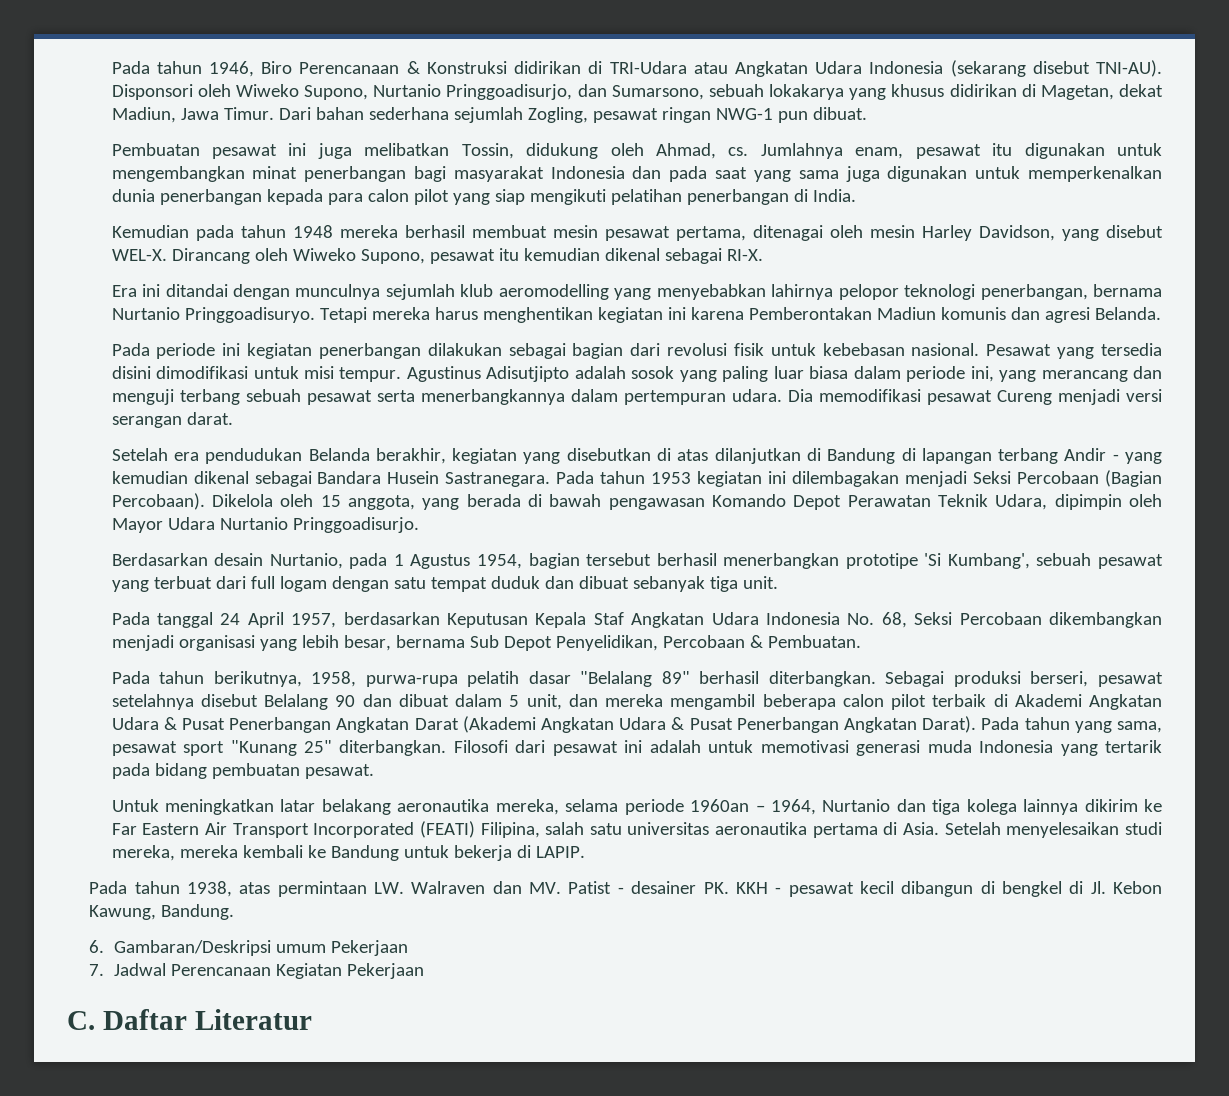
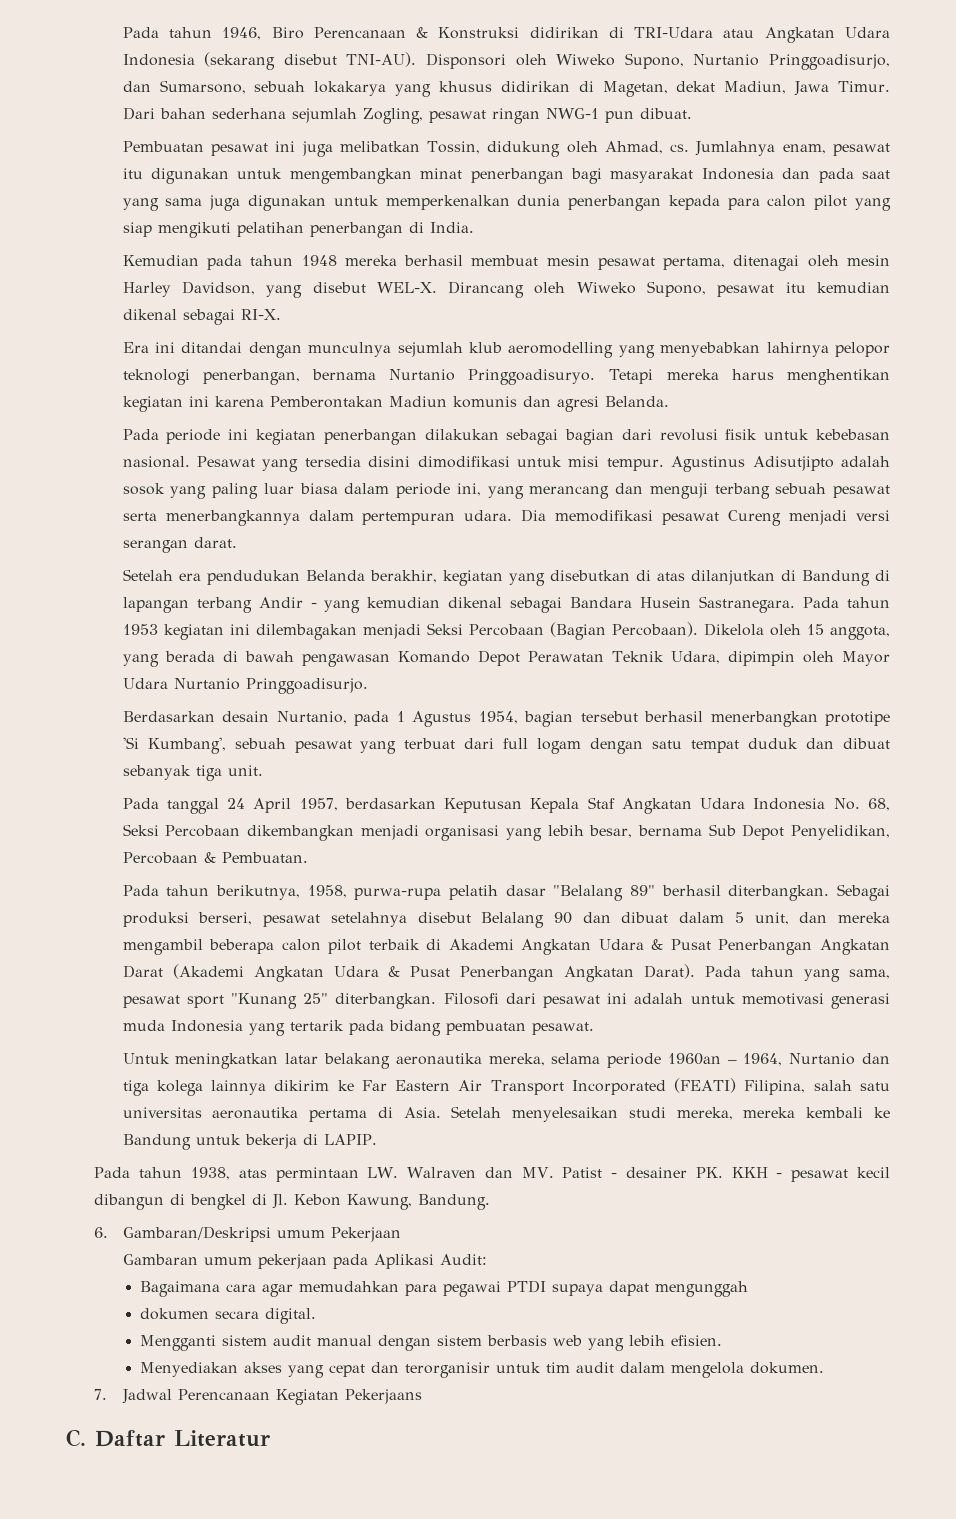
+ Gambaran umum pekerjaan pada Aplikasi Audit:
+ Bagaimana cara agar memudahkan para pegawai PTDI supaya dapat mengunggah
+ dokumen secara digital.
+ Mengganti sistem audit manual dengan sistem berbasis web yang lebih efisien.
+ Menyediakan akses yang cepat dan terorganisir untuk tim audit dalam mengelola dokumen.
- 7. Jadwal Perencanaan Kegiatan Pekerjaan
+ 7. Jadwal Perencanaan Kegiatan Pekerjaans

